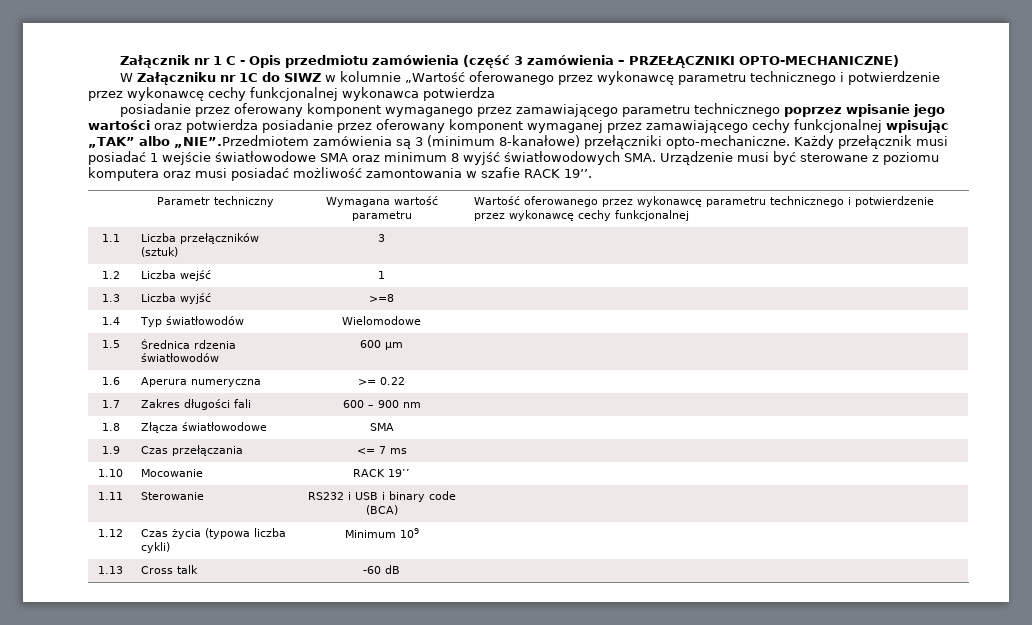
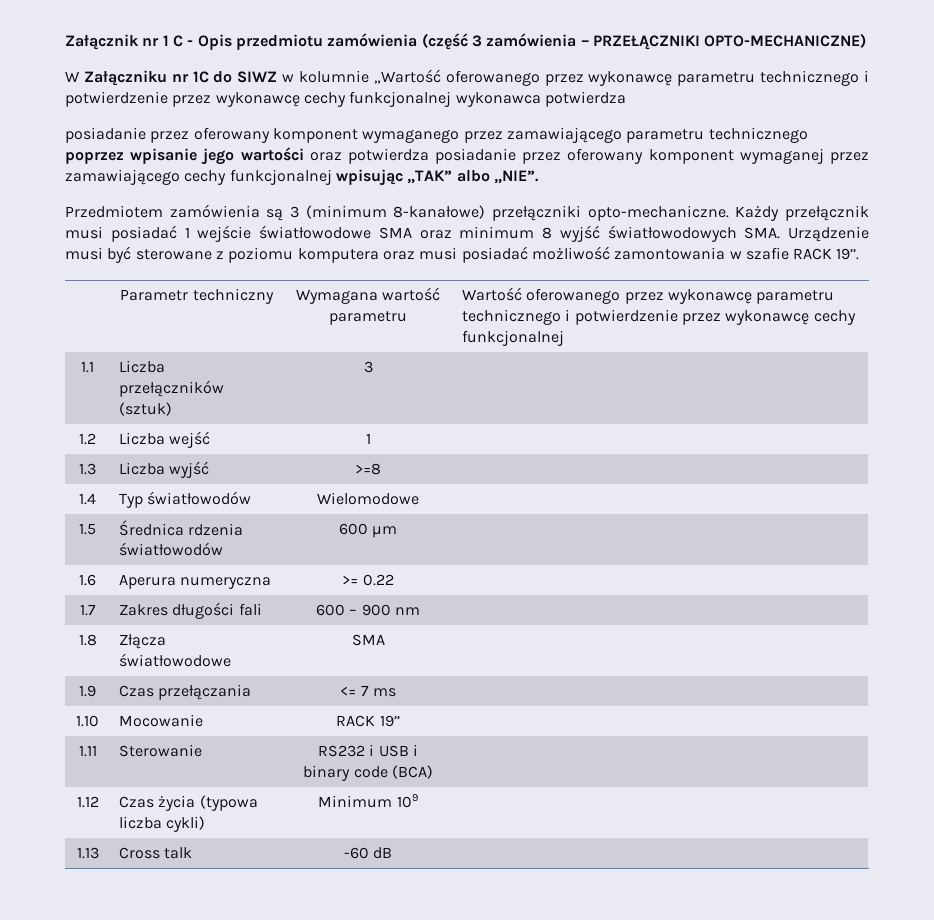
- posiadanie przez oferowany komponent wymaganego przez zamawiającego parametru technicznego poprzez wpisanie jego wartości oraz potwierdza posiadanie przez oferowany komponent wymaganej przez zamawiającego cechy funkcjonalnej wpisując „TAK” albo „NIE”.Przedmiotem zamówienia są 3 (minimum 8-kanałowe) przełączniki opto-mechaniczne.
+ posiadanie przez oferowany komponent wymaganego przez zamawiającego parametru technicznego poprzez wpisanie jego wartości oraz potwierdza posiadanie przez oferowany komponent wymaganej przez zamawiającego cechy funkcjonalnej wpisując „TAK” albo „NIE”.
+ Przedmiotem zamówienia są 3 (minimum 8-kanałowe) przełączniki opto-mechaniczne.

